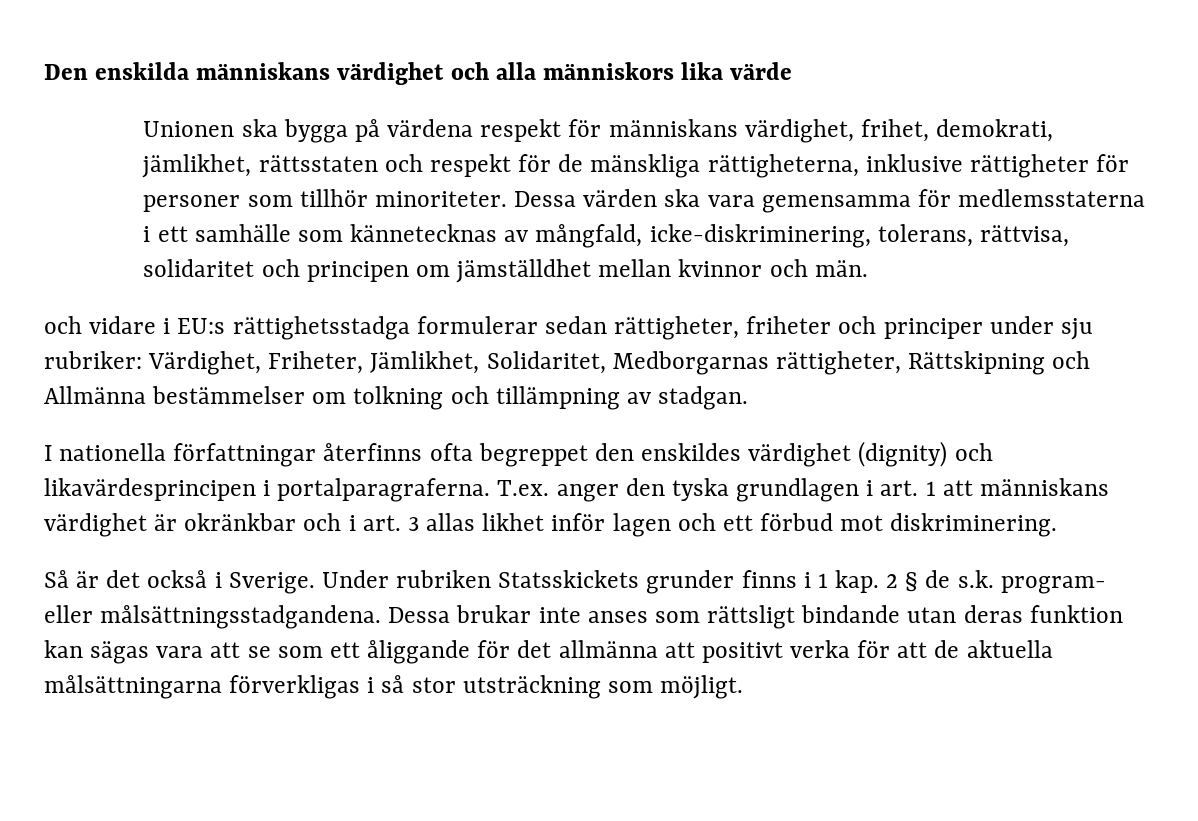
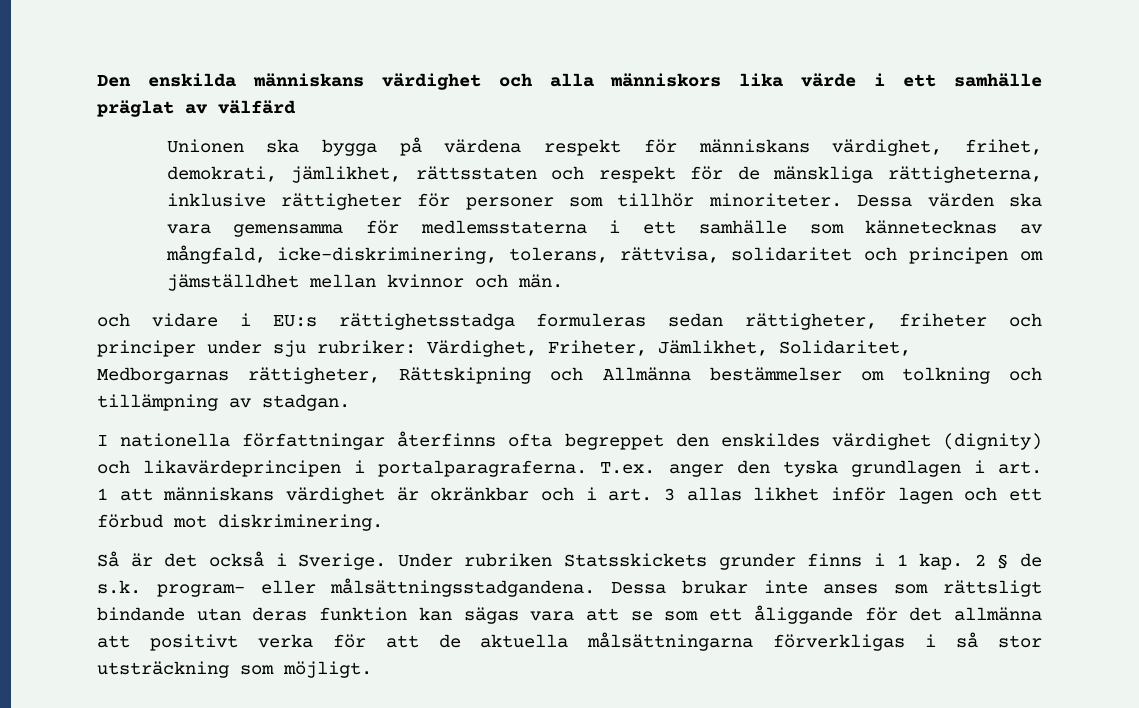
- Den enskilda människans värdighet och alla människors lika värde
+ Den enskilda människans värdighet och alla människors lika värde i ett samhälle präglat av välfärd
- och vidare i EU:s rättighetsstadga formulerar sedan rättigheter, friheter och principer under sju rubriker: Värdighet, Friheter, Jämlikhet, Solidaritet, Medborgarnas rättigheter, Rättskipning och Allmänna bestämmelser om tolkning och tillämpning av stadgan.
+ och vidare i EU:s rättighetsstadga formuleras sedan rättigheter, friheter och principer under sju rubriker: Värdighet, Friheter, Jämlikhet, Solidaritet, Medborgarnas rättigheter, Rättskipning och Allmänna bestämmelser om tolkning och tillämpning av stadgan.
- I nationella författningar återfinns ofta begreppet den enskildes värdighet (dignity) och likavärdesprincipen i portalparagraferna.
+ I nationella författningar återfinns ofta begreppet den enskildes värdighet (dignity) och likavärdeprincipen i portalparagraferna.

